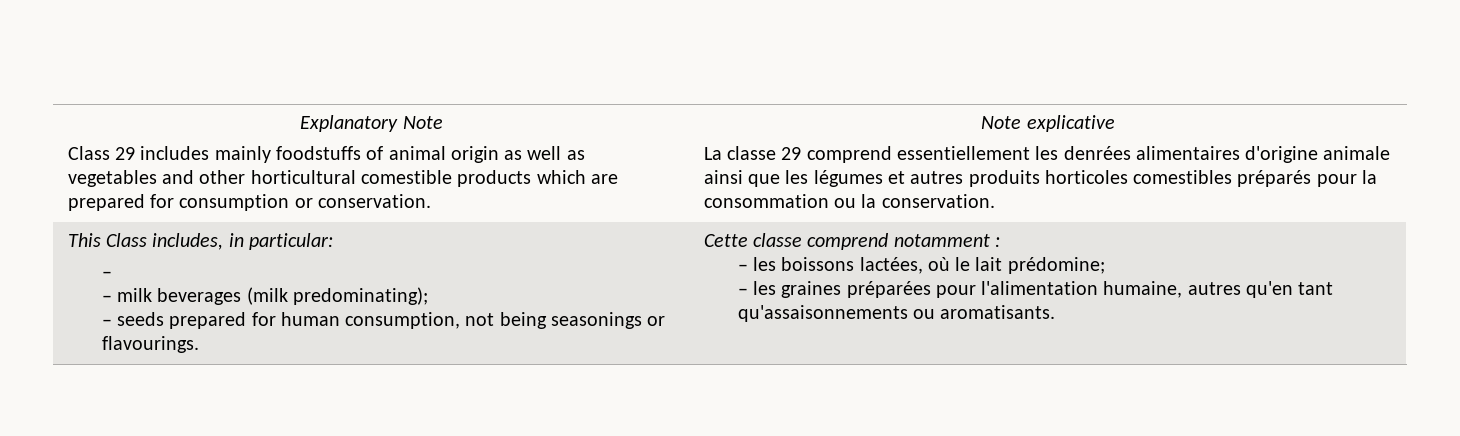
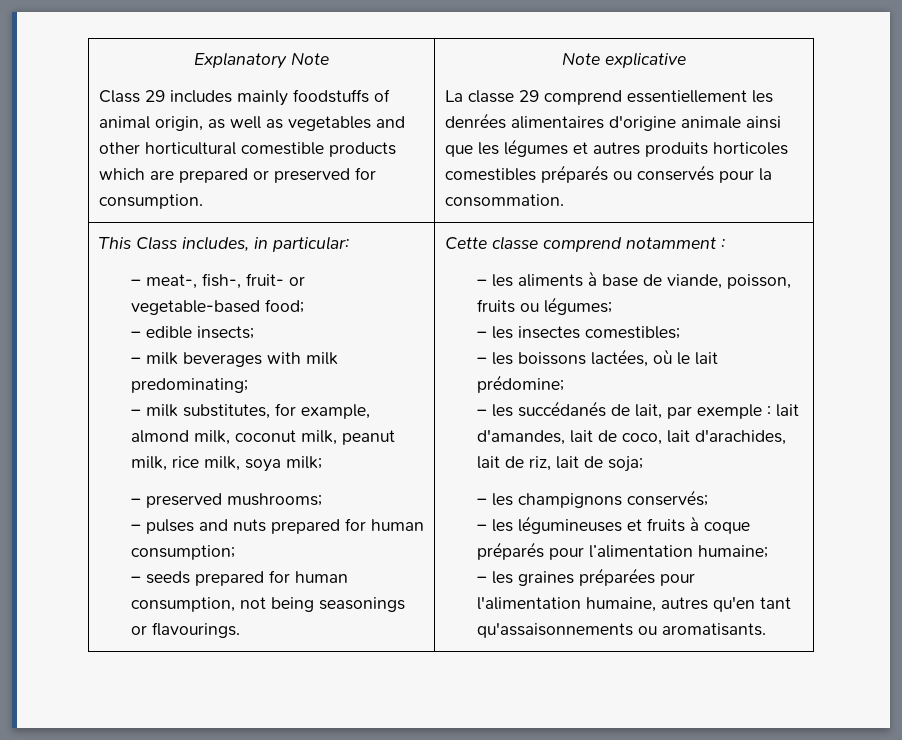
- Class 29 includes mainly foodstuffs of animal origin as well as vegetables and other horticultural comestible products which are prepared for consumption or conservation.
+ Class 29 includes mainly foodstuffs of animal origin, as well as vegetables and other horticultural comestible products which are prepared or preserved for consumption.
- La classe 29 comprend essentiellement les denrées alimentaires d'origine animale ainsi que les légumes et autres produits horticoles comestibles préparés pour la consommation ou la conservation.
+ La classe 29 comprend essentiellement les denrées alimentaires d'origine animale ainsi que les légumes et autres produits horticoles comestibles préparés ou conservés pour la consommation.
  This Class includes, in particular:
- –
- – milk beverages (milk predominating);
+ – meat-, fish-, fruit- or vegetable-based food;
+ – edible insects;
+ – milk beverages with milk predominating;
+ – milk substitutes, for example, almond milk, coconut milk, peanut milk, rice milk, soya milk;
+ – preserved mushrooms;
+ – pulses and nuts prepared for human consumption;
+ – les aliments à base de viande, poisson, fruits ou légumes;
+ – les insectes comestibles;
+ – les succédanés de lait, par exemple : lait d'amandes, lait de coco, lait d'arachides, lait de riz, lait de soja;
+ – les champignons conservés;
+ – les légumineuses et fruits à coque préparés pour l’alimentation humaine;

